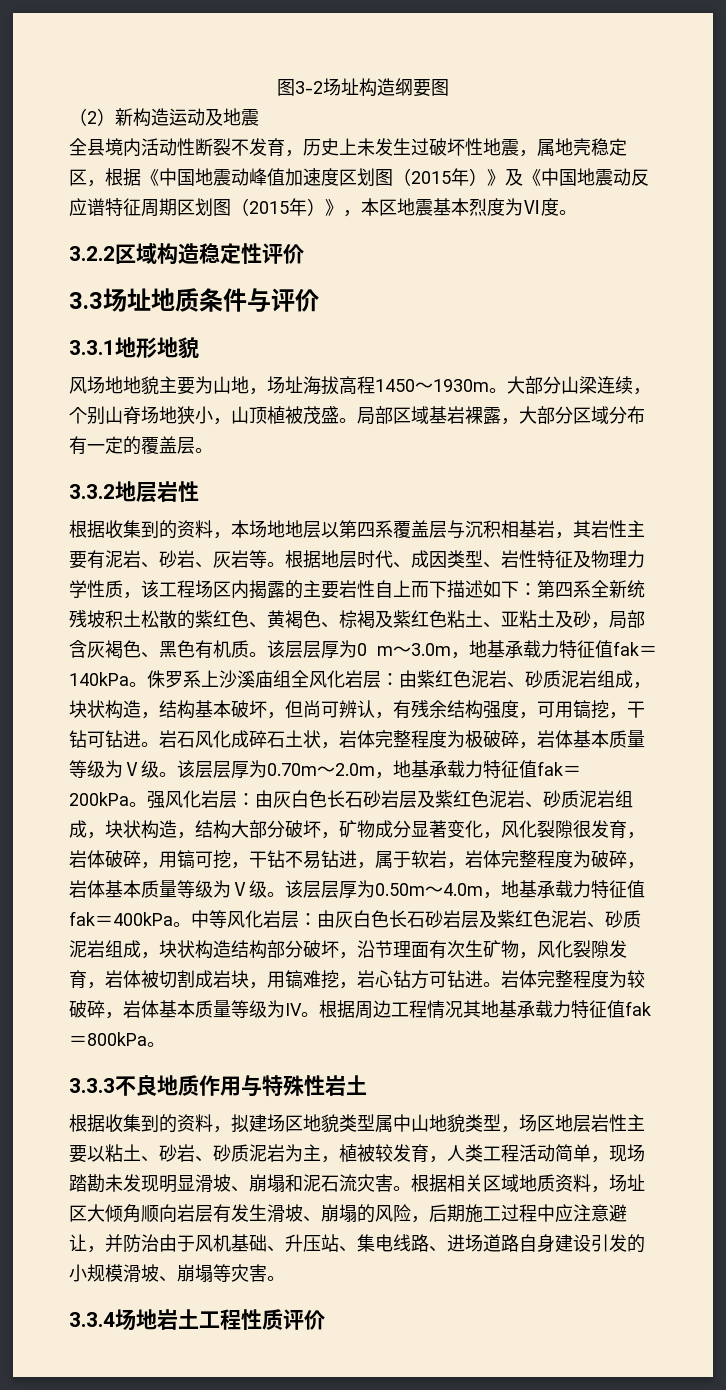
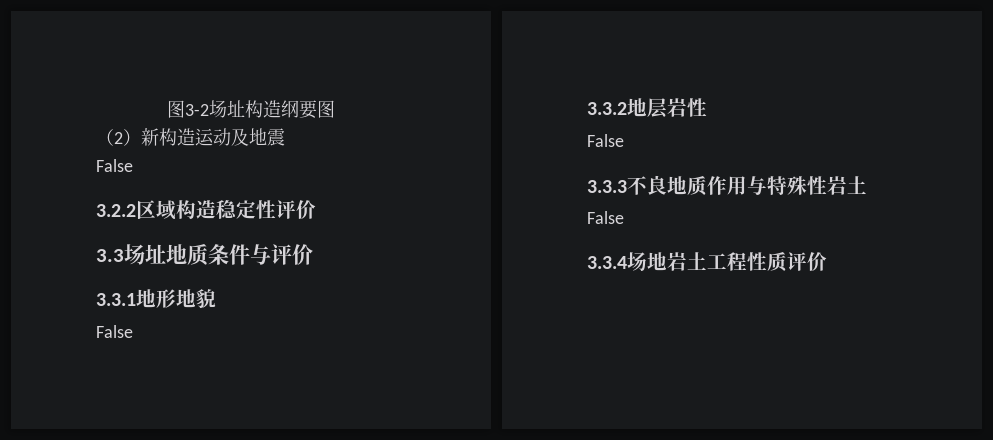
  （2）新构造运动及地震
- 全县境内活动性断裂不发育，历史上未发生过破坏性地震，属地壳稳定区，根据《中国地震动峰值加速度区划图（2015年）》及《中国地震动反应谱特征周期区划图（2015年）》，本区地震基本烈度为Ⅵ度。
+ False
  3.3.1地形地貌
- 风场地地貌主要为山地，场址海拔高程1450～1930m。大部分山梁连续，个别山脊场地狭小，山顶植被茂盛。局部区域基岩裸露，大部分区域分布有一定的覆盖层。
+ False
  3.3.2地层岩性
- 根据收集到的资料，本场地地层以第四系覆盖层与沉积相基岩，其岩性主要有泥岩、砂岩、灰岩等。根据地层时代、成因类型、岩性特征及物理力学性质，该工程场区内揭露的主要岩性自上而下描述如下：第四系全新统残坡积土松散的紫红色、黄褐色、棕褐及紫红色粘土、亚粘土及砂，局部含灰褐色、黑色有机质。该层层厚为0 m～3.0m，地基承载力特征值fak＝140kPa。侏罗系上沙溪庙组全风化岩层：由紫红色泥岩、砂质泥岩组成，块状构造，结构基本破坏，但尚可辨认，有残余结构强度，可用镐挖，干钻可钻进。岩石风化成碎石土状，岩体完整程度为极破碎，岩体基本质量等级为Ⅴ级。该层层厚为0.70m～2.0m，地基承载力特征值fak＝200kPa。强风化岩层：由灰白色长石砂岩层及紫红色泥岩、砂质泥岩组成，块状构造，结构大部分破坏，矿物成分显著变化，风化裂隙很发育，岩体破碎，用镐可挖，干钻不易钻进，属于软岩，岩体完整程度为破碎，岩体基本质量等级为Ⅴ级。该层层厚为0.50m～4.0m，地基承载力特征值fak＝400kPa。中等风化岩层：由灰白色长石砂岩层及紫红色泥岩、砂质泥岩组成，块状构造结构部分破坏，沿节理面有次生矿物，风化裂隙发育，岩体被切割成岩块，用镐难挖，岩心钻方可钻进。岩体完整程度为较破碎，岩体基本质量等级为IV。根据周边工程情况其地基承载力特征值fak＝800kPa。
+ False
  3.3.3不良地质作用与特殊性岩土
- 根据收集到的资料，拟建场区地貌类型属中山地貌类型，场区地层岩性主要以粘土、砂岩、砂质泥岩为主，植被较发育，人类工程活动简单，现场踏勘未发现明显滑坡、崩塌和泥石流灾害。根据相关区域地质资料，场址区大倾角顺向岩层有发生滑坡、崩塌的风险，后期施工过程中应注意避让，并防治由于风机基础、升压站、集电线路、进场道路自身建设引发的小规模滑坡、崩塌等灾害。
+ False

